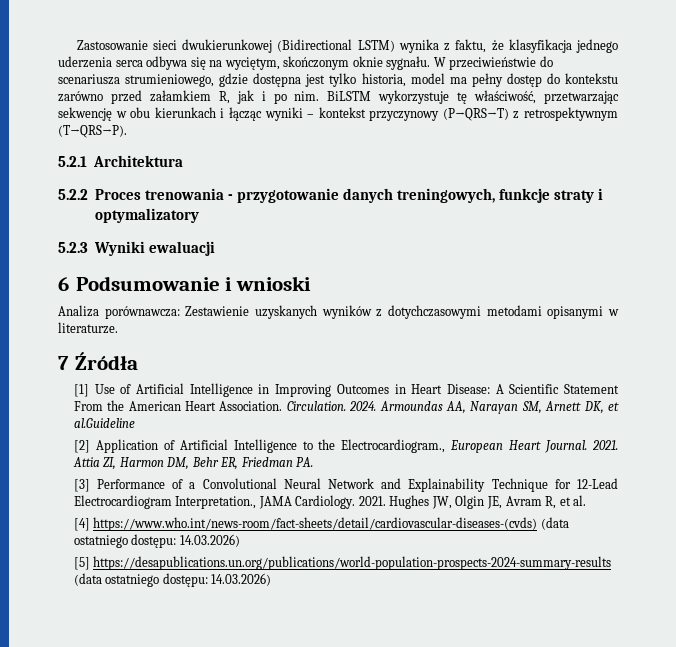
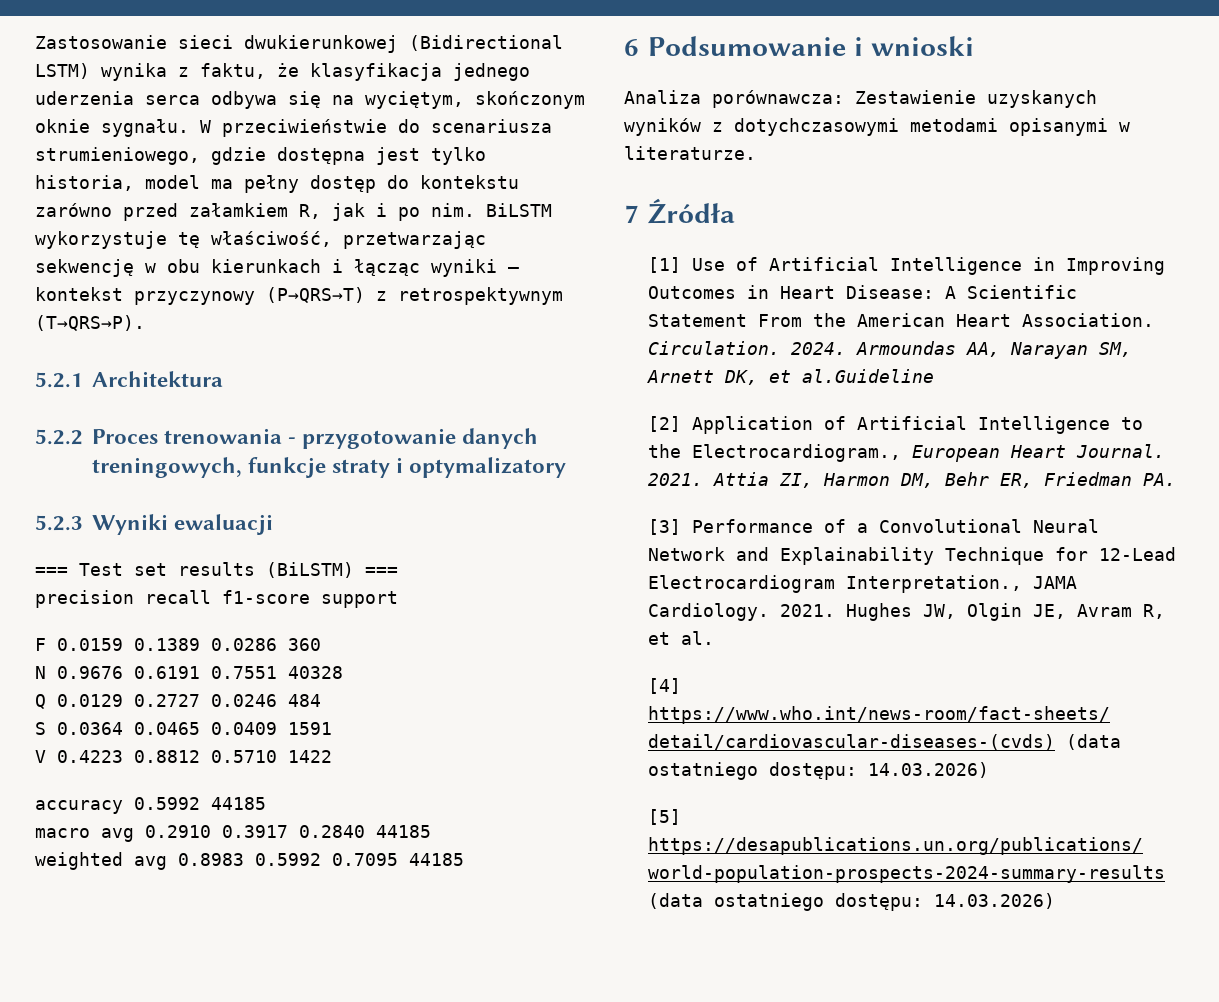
+ === Test set results (BiLSTM) ===
+ precision recall f1-score support
+ F 0.0159 0.1389 0.0286 360
+ N 0.9676 0.6191 0.7551 40328
+ Q 0.0129 0.2727 0.0246 484
+ S 0.0364 0.0465 0.0409 1591
+ V 0.4223 0.8812 0.5710 1422
+ accuracy 0.5992 44185
+ macro avg 0.2910 0.3917 0.2840 44185
+ weighted avg 0.8983 0.5992 0.7095 44185

